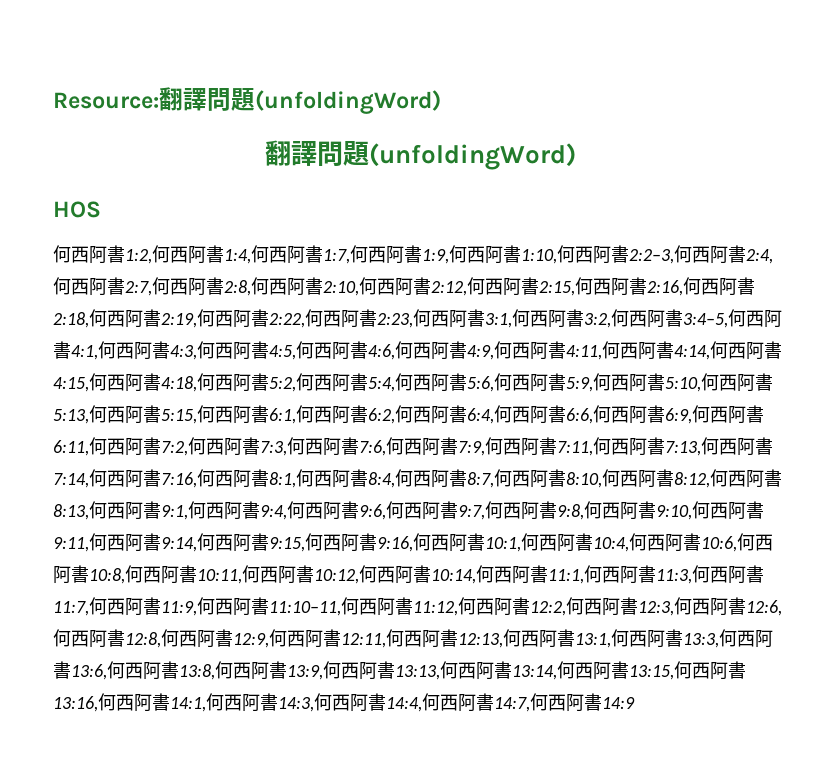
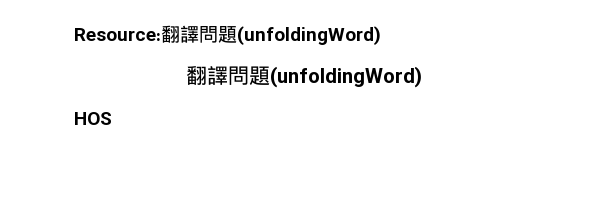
- 何西阿書1:2,何西阿書1:4,何西阿書1:7,何西阿書1:9,何西阿書1:10,何西阿書2:2–3,何西阿書2:4,何西阿書2:7,何西阿書2:8,何西阿書2:10,何西阿書2:12,何西阿書2:15,何西阿書2:16,何西阿書2:18,何西阿書2:19,何西阿書2:22,何西阿書2:23,何西阿書3:1,何西阿書3:2,何西阿書3:4–5,何西阿書4:1,何西阿書4:3,何西阿書4:5,何西阿書4:6,何西阿書4:9,何西阿書4:11,何西阿書4:14,何西阿書4:15,何西阿書4:18,何西阿書5:2,何西阿書5:4,何西阿書5:6,何西阿書5:9,何西阿書5:10,何西阿書5:13,何西阿書5:15,何西阿書6:1,何西阿書6:2,何西阿書6:4,何西阿書6:6,何西阿書6:9,何西阿書6:11,何西阿書7:2,何西阿書7:3,何西阿書7:6,何西阿書7:9,何西阿書7:11,何西阿書7:13,何西阿書7:14,何西阿書7:16,何西阿書8:1,何西阿書8:4,何西阿書8:7,何西阿書8:10,何西阿書8:12,何西阿書8:13,何西阿書9:1,何西阿書9:4,何西阿書9:6,何西阿書9:7,何西阿書9:8,何西阿書9:10,何西阿書9:11,何西阿書9:14,何西阿書9:15,何西阿書9:16,何西阿書10:1,何西阿書10:4,何西阿書10:6,何西阿書10:8,何西阿書10:11,何西阿書10:12,何西阿書10:14,何西阿書11:1,何西阿書11:3,何西阿書11:7,何西阿書11:9,何西阿書11:10–11,何西阿書11:12,何西阿書12:2,何西阿書12:3,何西阿書12:6,何西阿書12:8,何西阿書12:9,何西阿書12:11,何西阿書12:13,何西阿書13:1,何西阿書13:3,何西阿書13:6,何西阿書13:8,何西阿書13:9,何西阿書13:13,何西阿書13:14,何西阿書13:15,何西阿書13:16,何西阿書14:1,何西阿書14:3,何西阿書14:4,何西阿書14:7,何西阿書14:9

